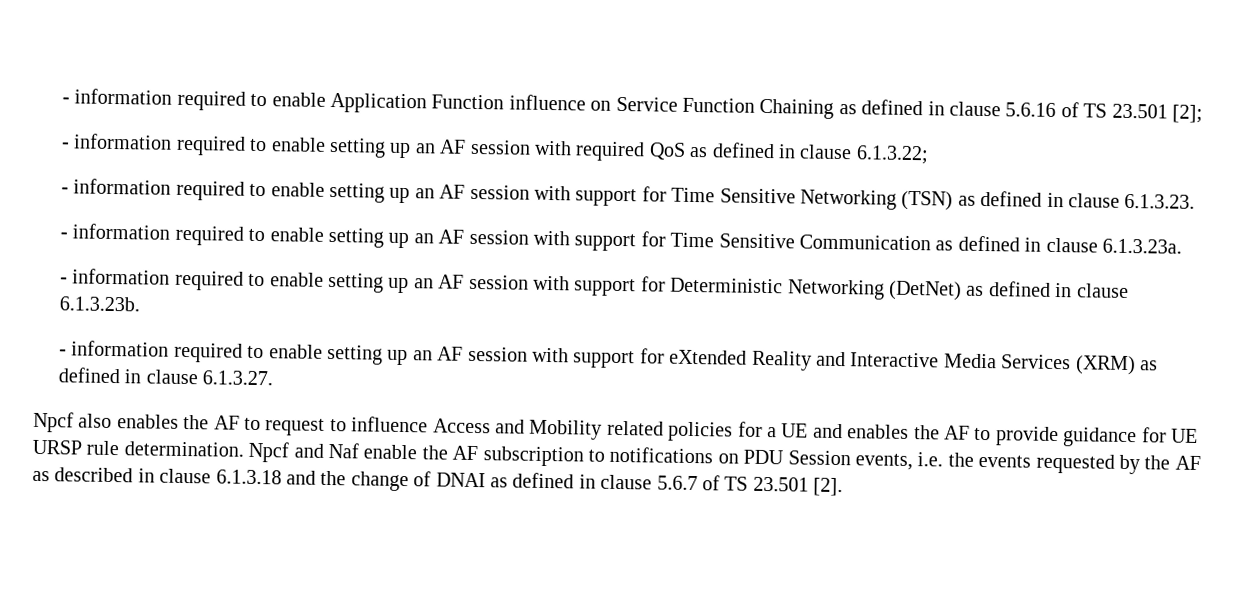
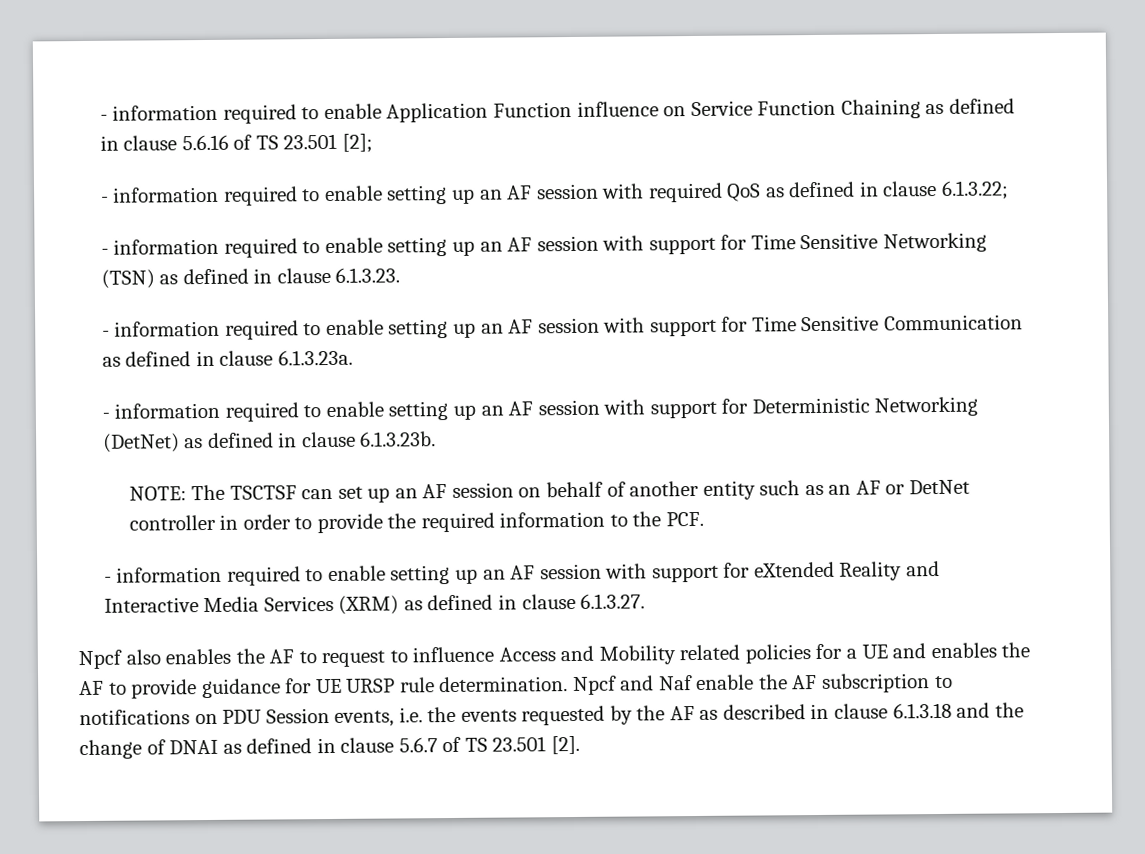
+ NOTE: The TSCTSF can set up an AF session on behalf of another entity such as an AF or DetNet controller in order to provide the required information to the PCF.

